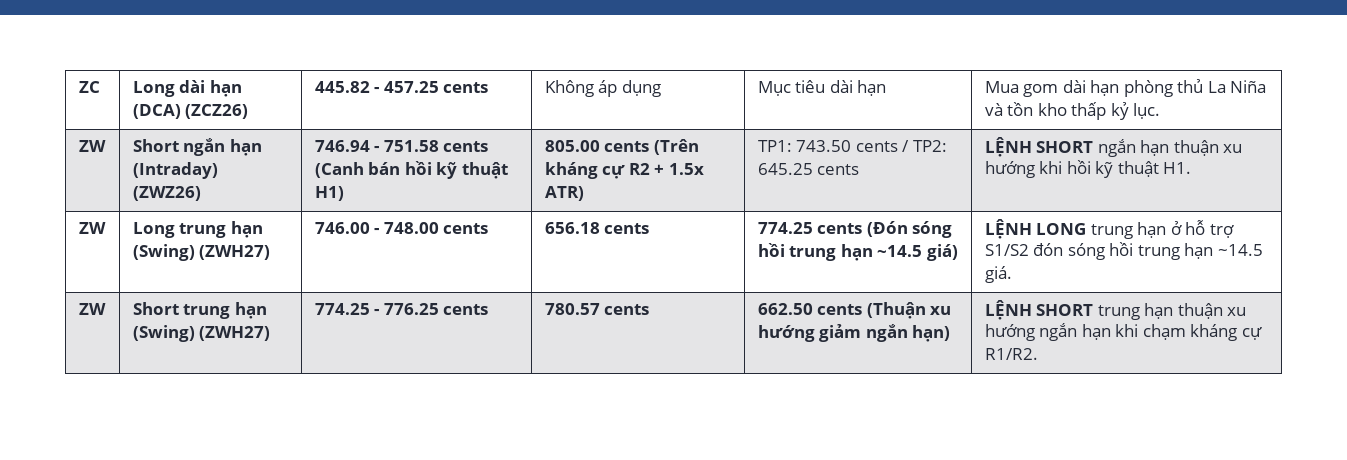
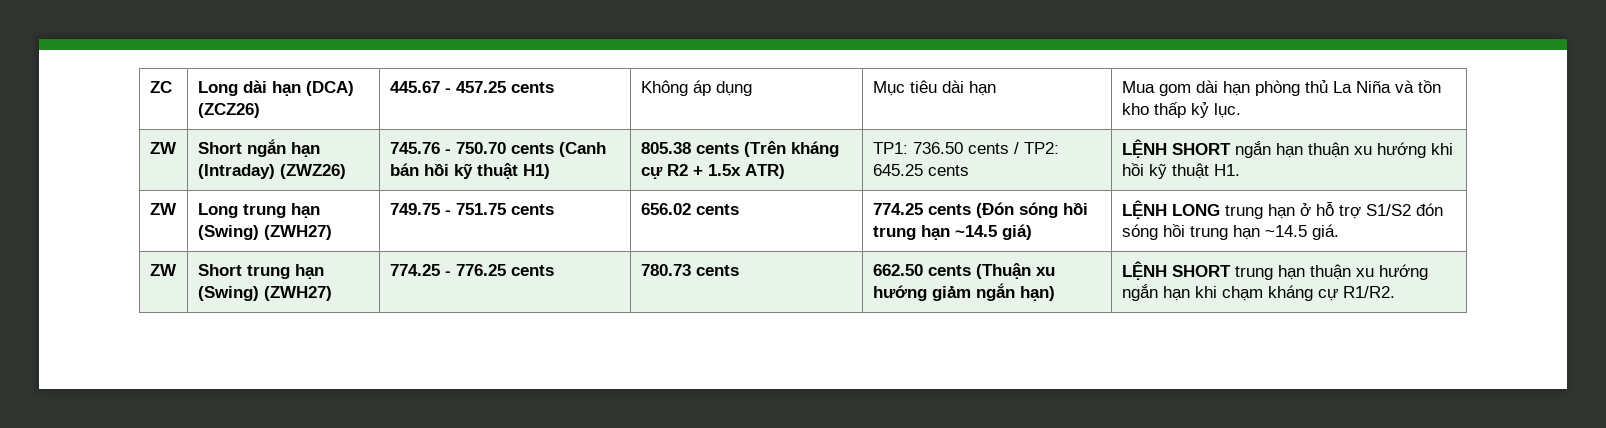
- ZC | Long dài hạn (DCA) (ZCZ26) | 445.82 - 457.25 cents | Không áp dụng | Mục tiêu dài hạn | Mua gom dài hạn phòng thủ La Niña và tồn kho thấp kỷ lục.
+ ZC | Long dài hạn (DCA) (ZCZ26) | 445.67 - 457.25 cents | Không áp dụng | Mục tiêu dài hạn | Mua gom dài hạn phòng thủ La Niña và tồn kho thấp kỷ lục.
- 746.94 - 751.58 cents (Canh bán hồi kỹ thuật H1)
+ 745.76 - 750.70 cents (Canh bán hồi kỹ thuật H1)
- 805.00 cents (Trên kháng cự R2 + 1.5x ATR)
+ 805.38 cents (Trên kháng cự R2 + 1.5x ATR)
- TP1: 743.50 cents / TP2: 645.25 cents
+ TP1: 736.50 cents / TP2: 645.25 cents
- ZW | Long trung hạn (Swing) (ZWH27) | 746.00 - 748.00 cents | 656.18 cents | 774.25 cents (Đón sóng hồi trung hạn ~14.5 giá) | LỆNH LONG trung hạn ở hỗ trợ S1/S2 đón sóng hồi trung hạn ~14.5 giá.
+ ZW | Long trung hạn (Swing) (ZWH27) | 749.75 - 751.75 cents | 656.02 cents | 774.25 cents (Đón sóng hồi trung hạn ~14.5 giá) | LỆNH LONG trung hạn ở hỗ trợ S1/S2 đón sóng hồi trung hạn ~14.5 giá.
- ZW | Short trung hạn (Swing) (ZWH27) | 774.25 - 776.25 cents | 780.57 cents | 662.50 cents (Thuận xu hướng giảm ngắn hạn) | LỆNH SHORT trung hạn thuận xu hướng ngắn hạn khi chạm kháng cự R1/R2.
+ ZW | Short trung hạn (Swing) (ZWH27) | 774.25 - 776.25 cents | 780.73 cents | 662.50 cents (Thuận xu hướng giảm ngắn hạn) | LỆNH SHORT trung hạn thuận xu hướng ngắn hạn khi chạm kháng cự R1/R2.

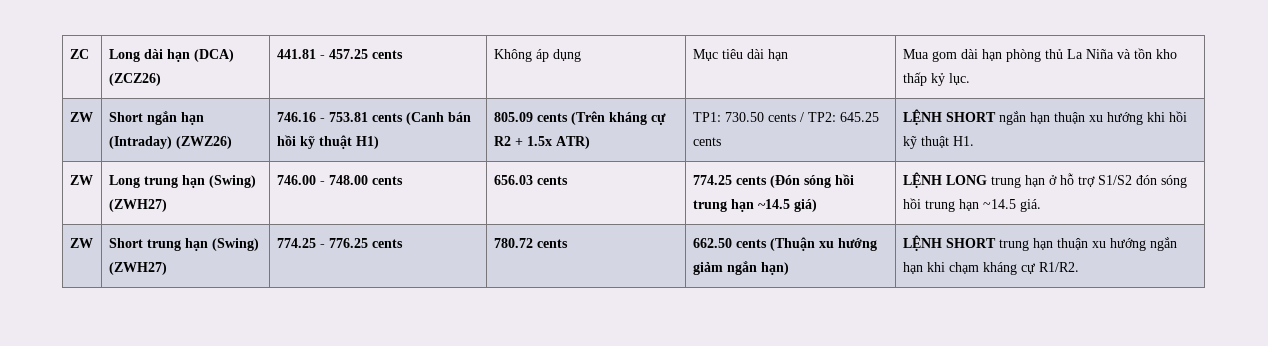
- ZC | Long dài hạn (DCA) (ZCZ26) | 445.67 - 457.25 cents | Không áp dụng | Mục tiêu dài hạn | Mua gom dài hạn phòng thủ La Niña và tồn kho thấp kỷ lục.
+ ZC | Long dài hạn (DCA) (ZCZ26) | 441.81 - 457.25 cents | Không áp dụng | Mục tiêu dài hạn | Mua gom dài hạn phòng thủ La Niña và tồn kho thấp kỷ lục.
- 745.76 - 750.70 cents (Canh bán hồi kỹ thuật H1)
+ 746.16 - 753.81 cents (Canh bán hồi kỹ thuật H1)
- 805.38 cents (Trên kháng cự R2 + 1.5x ATR)
+ 805.09 cents (Trên kháng cự R2 + 1.5x ATR)
- TP1: 736.50 cents / TP2: 645.25 cents
+ TP1: 730.50 cents / TP2: 645.25 cents
- ZW | Long trung hạn (Swing) (ZWH27) | 749.75 - 751.75 cents | 656.02 cents | 774.25 cents (Đón sóng hồi trung hạn ~14.5 giá) | LỆNH LONG trung hạn ở hỗ trợ S1/S2 đón sóng hồi trung hạn ~14.5 giá.
+ ZW | Long trung hạn (Swing) (ZWH27) | 746.00 - 748.00 cents | 656.03 cents | 774.25 cents (Đón sóng hồi trung hạn ~14.5 giá) | LỆNH LONG trung hạn ở hỗ trợ S1/S2 đón sóng hồi trung hạn ~14.5 giá.
- ZW | Short trung hạn (Swing) (ZWH27) | 774.25 - 776.25 cents | 780.73 cents | 662.50 cents (Thuận xu hướng giảm ngắn hạn) | LỆNH SHORT trung hạn thuận xu hướng ngắn hạn khi chạm kháng cự R1/R2.
+ ZW | Short trung hạn (Swing) (ZWH27) | 774.25 - 776.25 cents | 780.72 cents | 662.50 cents (Thuận xu hướng giảm ngắn hạn) | LỆNH SHORT trung hạn thuận xu hướng ngắn hạn khi chạm kháng cự R1/R2.

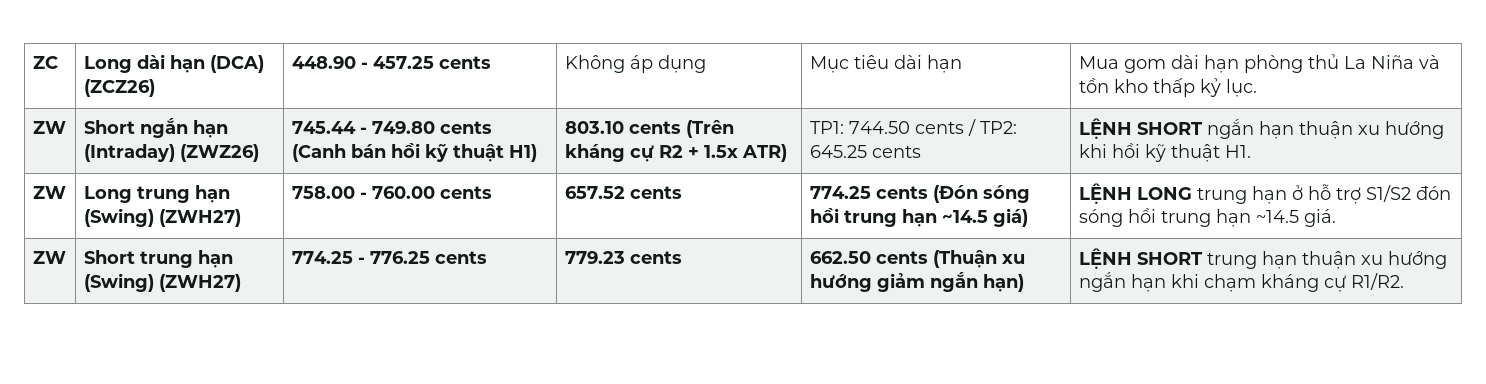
- ZC | Long dài hạn (DCA) (ZCZ26) | 441.81 - 457.25 cents | Không áp dụng | Mục tiêu dài hạn | Mua gom dài hạn phòng thủ La Niña và tồn kho thấp kỷ lục.
+ ZC | Long dài hạn (DCA) (ZCZ26) | 448.90 - 457.25 cents | Không áp dụng | Mục tiêu dài hạn | Mua gom dài hạn phòng thủ La Niña và tồn kho thấp kỷ lục.
- 746.16 - 753.81 cents (Canh bán hồi kỹ thuật H1)
+ 745.44 - 749.80 cents (Canh bán hồi kỹ thuật H1)
- 805.09 cents (Trên kháng cự R2 + 1.5x ATR)
+ 803.10 cents (Trên kháng cự R2 + 1.5x ATR)
- TP1: 730.50 cents / TP2: 645.25 cents
+ TP1: 744.50 cents / TP2: 645.25 cents
- ZW | Long trung hạn (Swing) (ZWH27) | 746.00 - 748.00 cents | 656.03 cents | 774.25 cents (Đón sóng hồi trung hạn ~14.5 giá) | LỆNH LONG trung hạn ở hỗ trợ S1/S2 đón sóng hồi trung hạn ~14.5 giá.
+ ZW | Long trung hạn (Swing) (ZWH27) | 758.00 - 760.00 cents | 657.52 cents | 774.25 cents (Đón sóng hồi trung hạn ~14.5 giá) | LỆNH LONG trung hạn ở hỗ trợ S1/S2 đón sóng hồi trung hạn ~14.5 giá.
- ZW | Short trung hạn (Swing) (ZWH27) | 774.25 - 776.25 cents | 780.72 cents | 662.50 cents (Thuận xu hướng giảm ngắn hạn) | LỆNH SHORT trung hạn thuận xu hướng ngắn hạn khi chạm kháng cự R1/R2.
+ ZW | Short trung hạn (Swing) (ZWH27) | 774.25 - 776.25 cents | 779.23 cents | 662.50 cents (Thuận xu hướng giảm ngắn hạn) | LỆNH SHORT trung hạn thuận xu hướng ngắn hạn khi chạm kháng cự R1/R2.

